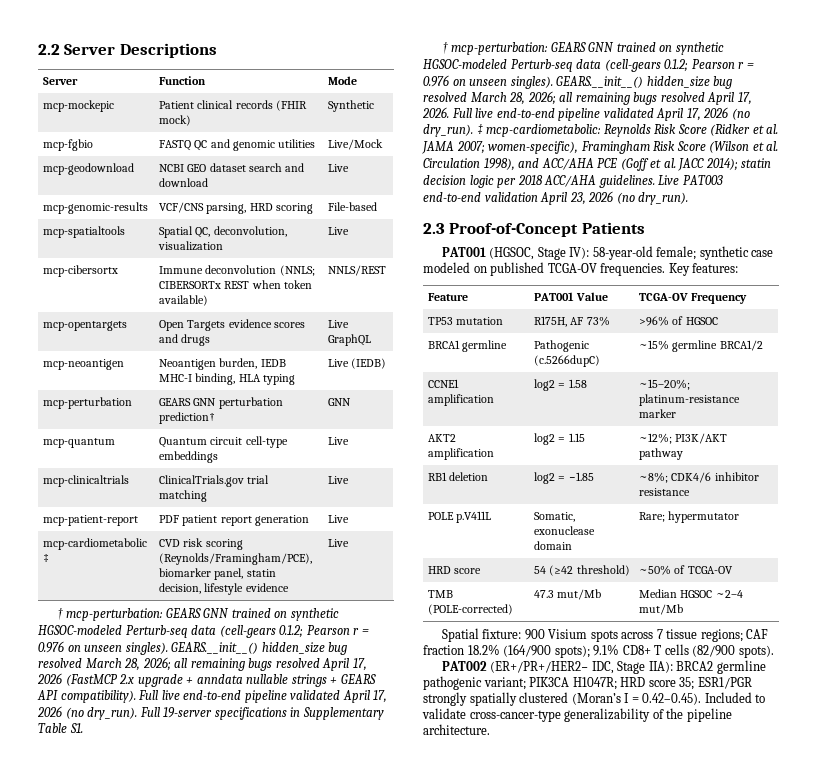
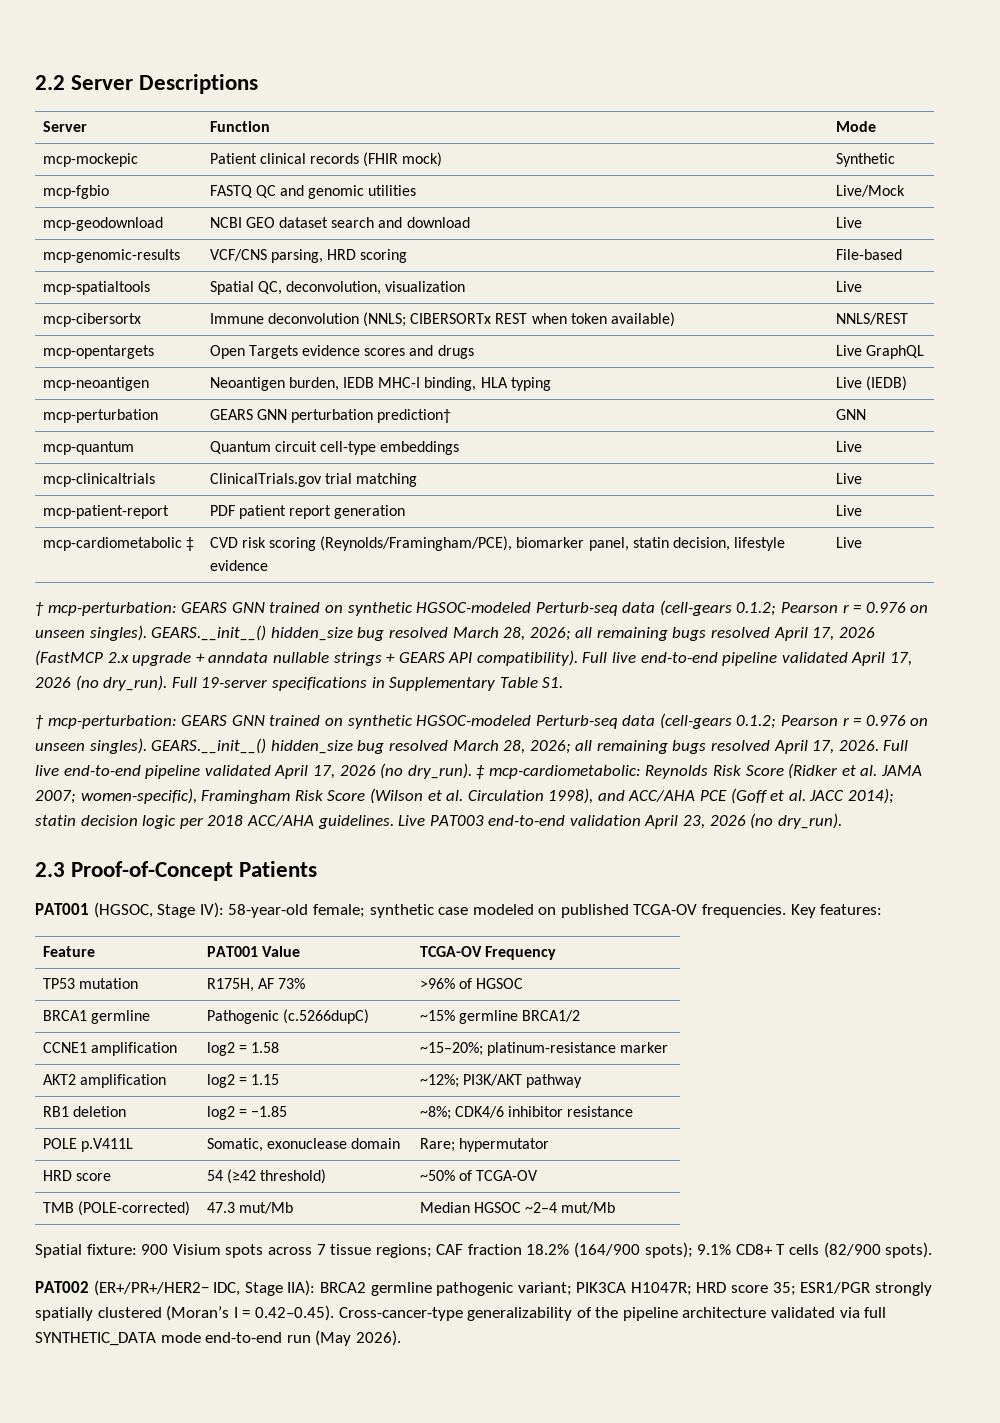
- PAT002 (ER+/PR+/HER2− IDC, Stage IIA): BRCA2 germline pathogenic variant; PIK3CA H1047R; HRD score 35; ESR1/PGR strongly spatially clustered (Moran’s I = 0.42–0.45). Included to validate cross-cancer-type generalizability of the pipeline architecture.
+ PAT002 (ER+/PR+/HER2− IDC, Stage IIA): BRCA2 germline pathogenic variant; PIK3CA H1047R; HRD score 35; ESR1/PGR strongly spatially clustered (Moran’s I = 0.42–0.45). Cross-cancer-type generalizability of the pipeline architecture validated via full SYNTHETIC_DATA mode end-to-end run (May 2026).

